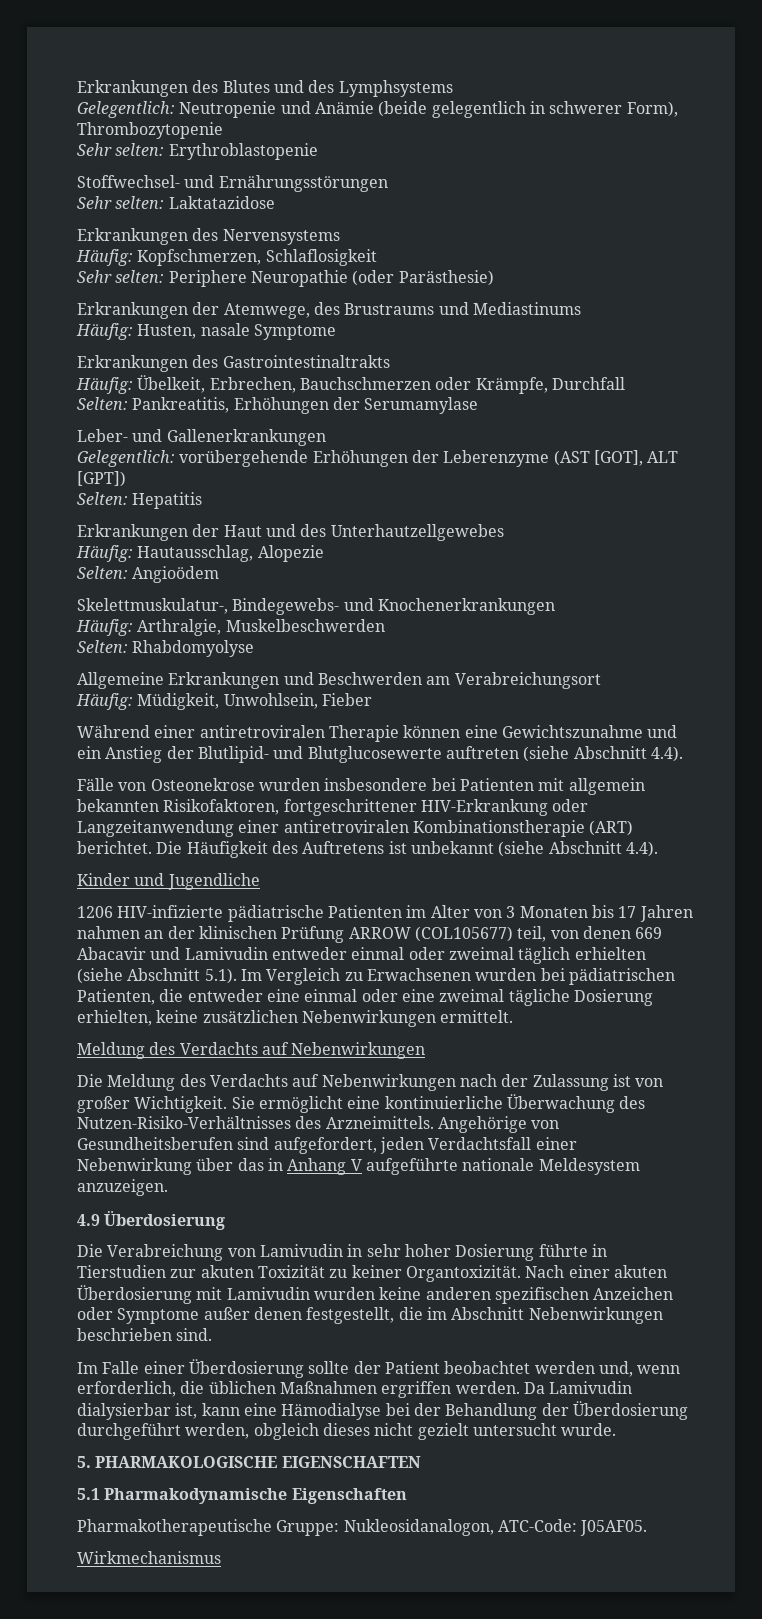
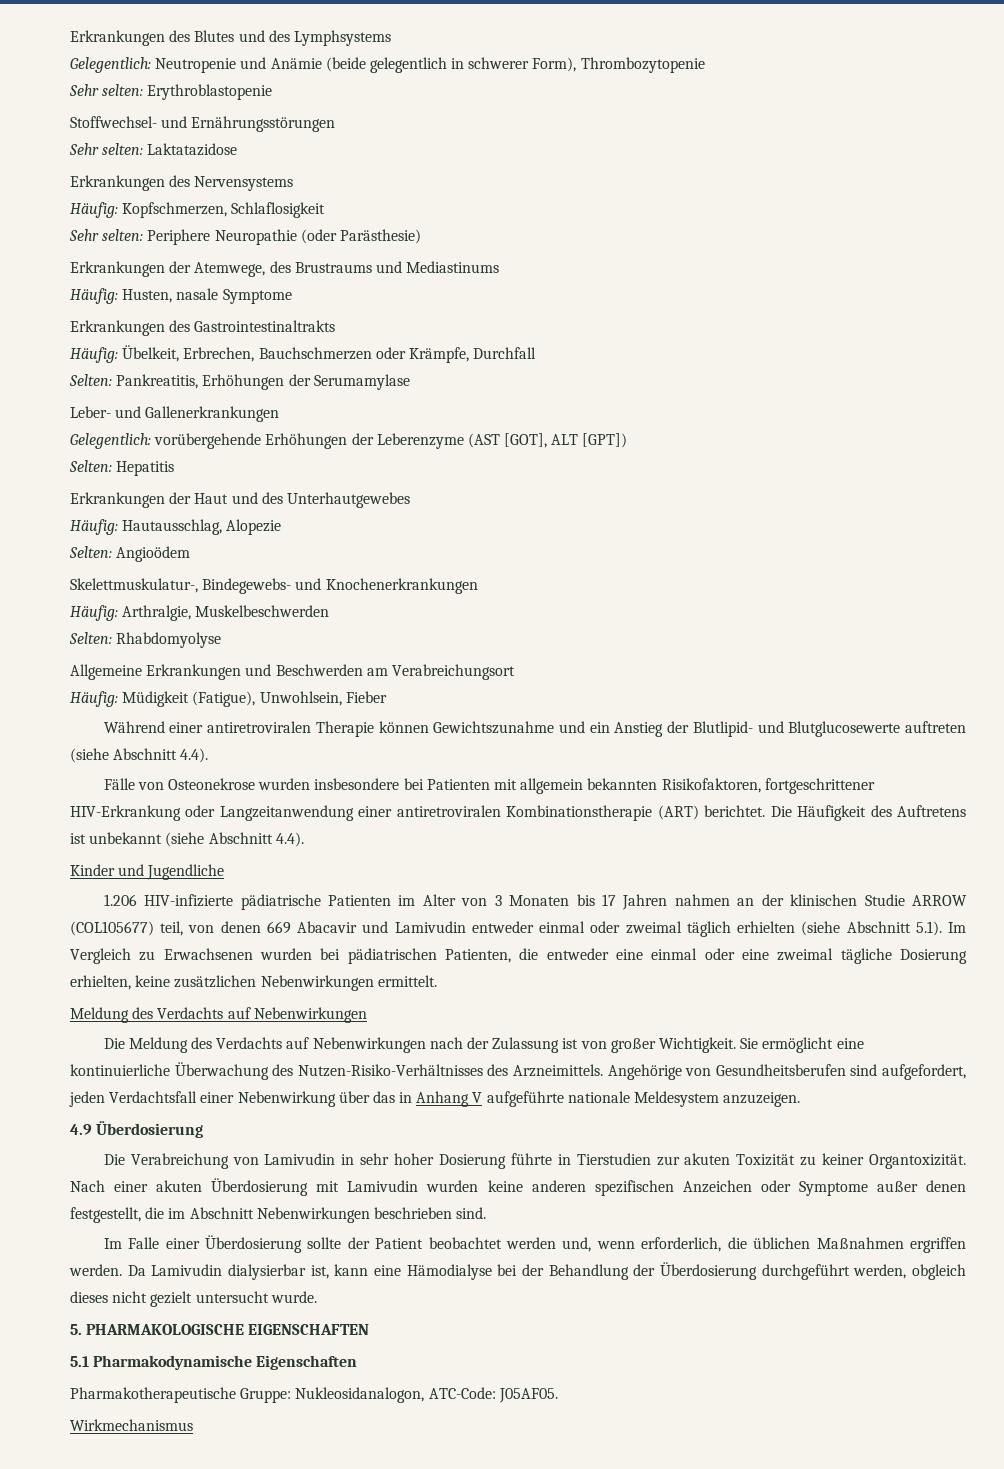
- Erkrankungen der Haut und des Unterhautzellgewebes
+ Erkrankungen der Haut und des Unterhautgewebes
- Häufig: Müdigkeit, Unwohlsein, Fieber
+ Häufig: Müdigkeit (Fatigue), Unwohlsein, Fieber
- Während einer antiretroviralen Therapie können eine Gewichtszunahme und ein Anstieg der Blutlipid- und Blutglucosewerte auftreten (siehe Abschnitt 4.4).
+ Während einer antiretroviralen Therapie können Gewichtszunahme und ein Anstieg der Blutlipid- und Blutglucosewerte auftreten (siehe Abschnitt 4.4).
- 1206 HIV-infizierte pädiatrische Patienten im Alter von 3 Monaten bis 17 Jahren nahmen an der klinischen Prüfung ARROW (COL105677) teil, von denen 669 Abacavir und Lamivudin entweder einmal oder zweimal täglich erhielten (siehe Abschnitt 5.1). Im Vergleich zu Erwachsenen wurden bei pädiatrischen Patienten, die entweder eine einmal oder eine zweimal tägliche Dosierung erhielten, keine zusätzlichen Nebenwirkungen ermittelt.
+ 1.206 HIV-infizierte pädiatrische Patienten im Alter von 3 Monaten bis 17 Jahren nahmen an der klinischen Studie ARROW (COL105677) teil, von denen 669 Abacavir und Lamivudin entweder einmal oder zweimal täglich erhielten (siehe Abschnitt 5.1). Im Vergleich zu Erwachsenen wurden bei pädiatrischen Patienten, die entweder eine einmal oder eine zweimal tägliche Dosierung erhielten, keine zusätzlichen Nebenwirkungen ermittelt.

